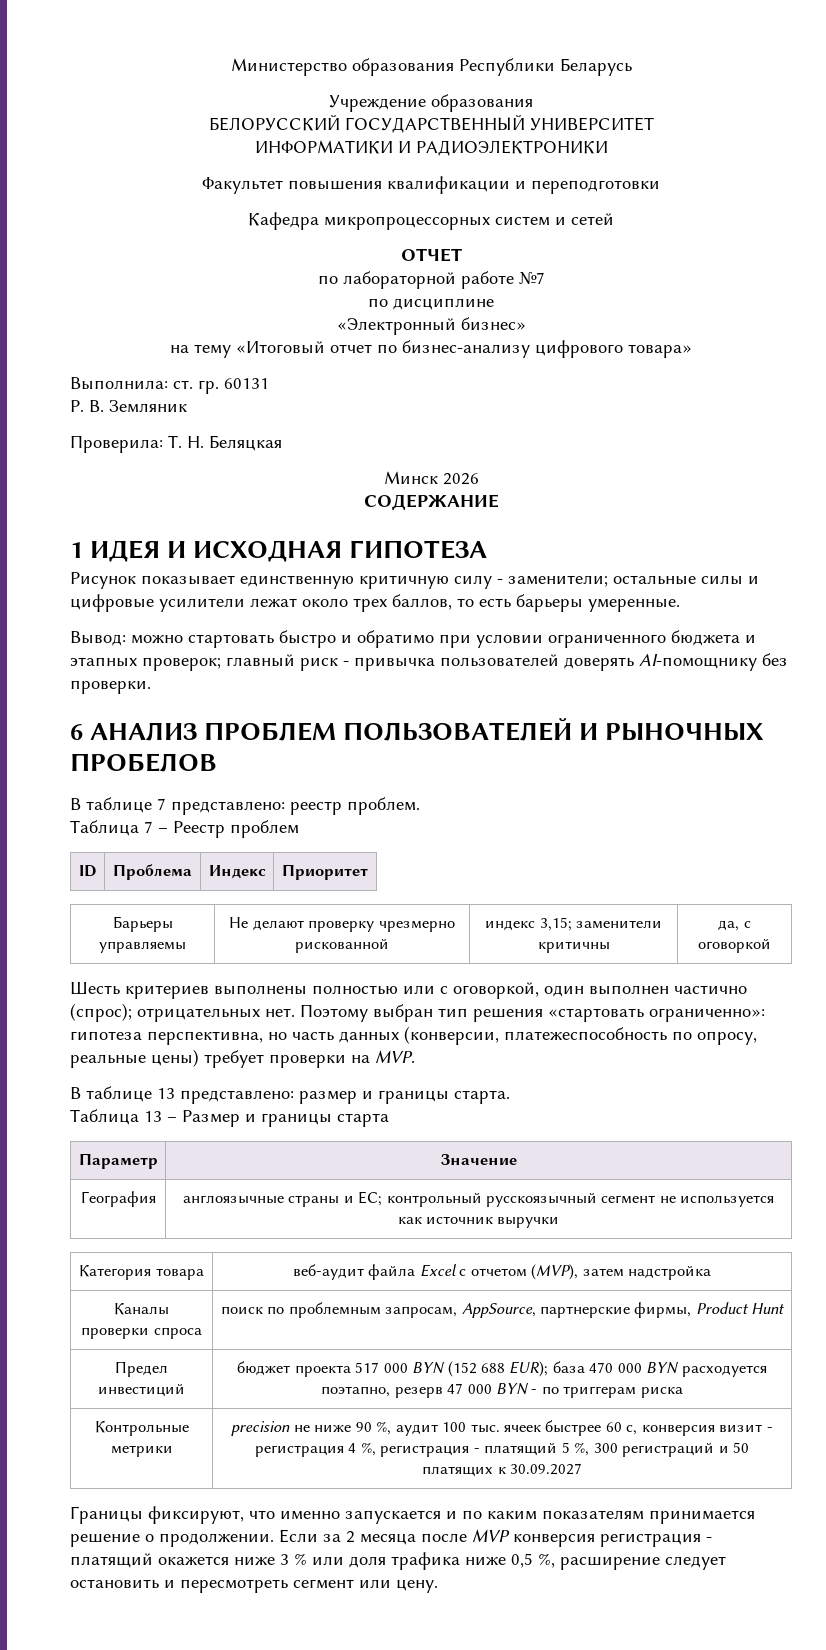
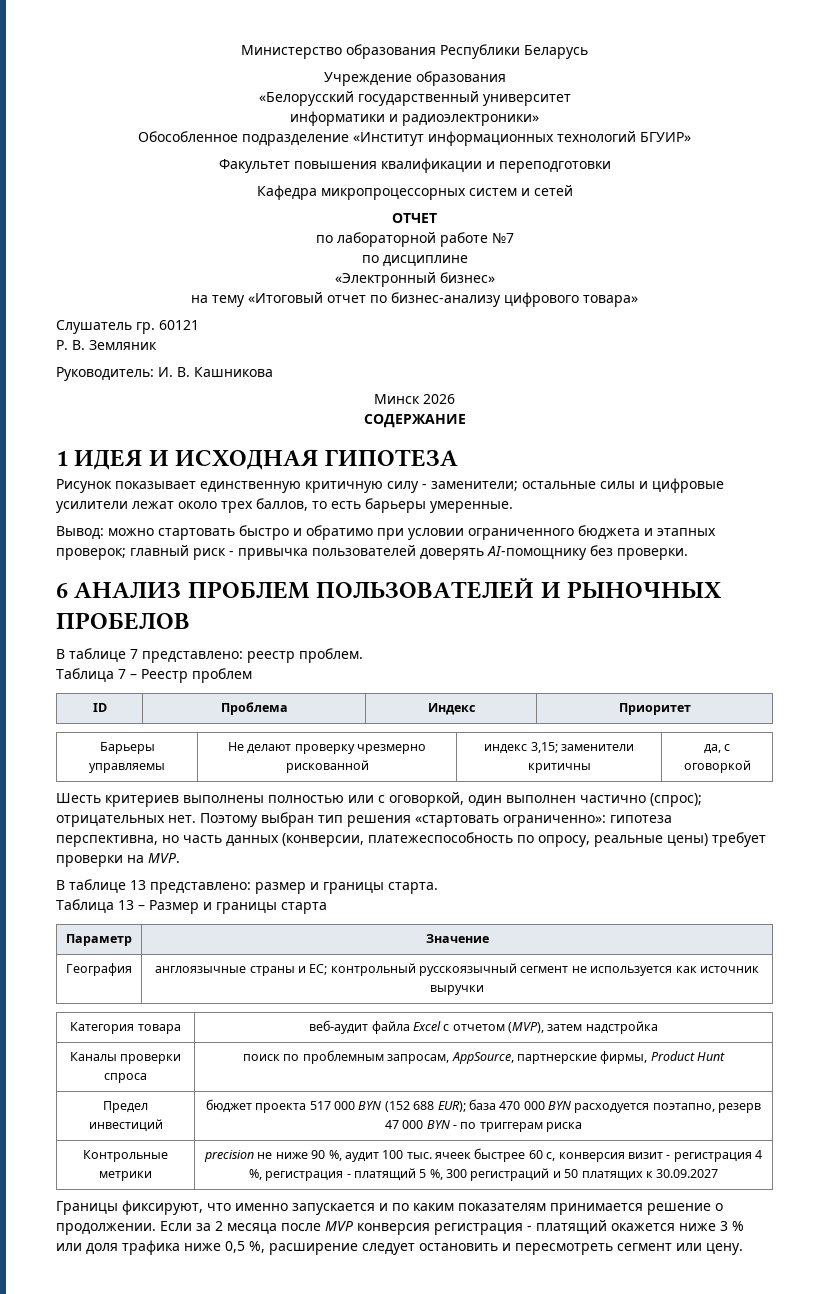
- БЕЛОРУССКИЙ ГОСУДАРСТВЕННЫЙ УНИВЕРСИТЕТ
- ИНФОРМАТИКИ И РАДИОЭЛЕКТРОНИКИ
+ «Белорусский государственный университет
+ информатики и радиоэлектроники»
+ Обособленное подразделение «Институт информационных технологий БГУИР»
- Выполнила: ст. гр. 60131
+ Слушатель гр. 60121
- Проверила: Т. Н. Беляцкая
+ Руководитель: И. В. Кашникова

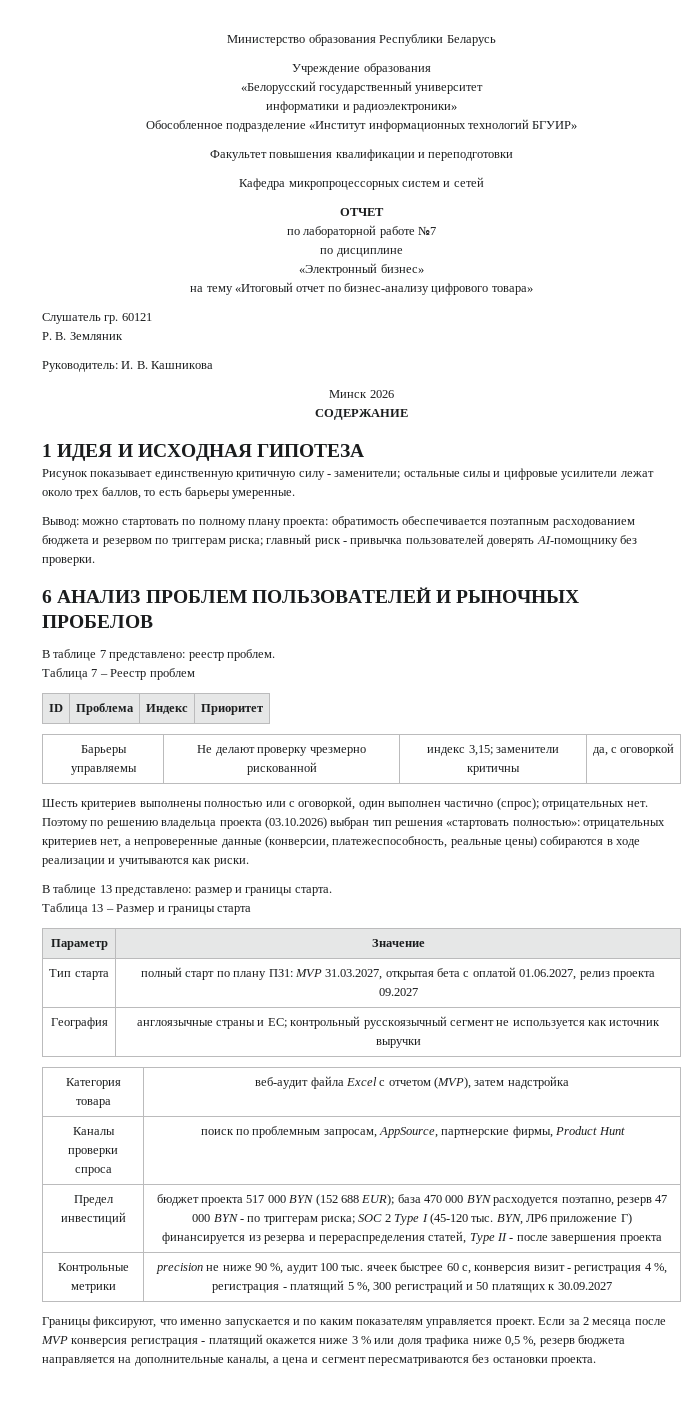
- Вывод: можно стартовать быстро и обратимо при условии ограниченного бюджета и этапных проверок; главный риск - привычка пользователей доверять AI-помощнику без проверки.
+ Вывод: можно стартовать по полному плану проекта: обратимость обеспечивается поэтапным расходованием бюджета и резервом по триггерам риска; главный риск - привычка пользователей доверять AI-помощнику без проверки.
- Поэтому выбран тип решения «стартовать ограниченно»: гипотеза перспективна, но часть данных (конверсии, платежеспособность по опросу, реальные цены) требует проверки на MVP.
+ Поэтому по решению владельца проекта (03.10.2026) выбран тип решения «стартовать полностью»: отрицательных критериев нет, а непроверенные данные (конверсии, платежеспособность, реальные цены) собираются в ходе реализации и учитываются как риски.
+ Тип старта | полный старт по плану ПЗ1: MVP 31.03.2027, открытая бета с оплатой 01.06.2027, релиз проекта 09.2027
- бюджет проекта 517 000 BYN (152 688 EUR); база 470 000 BYN расходуется поэтапно, резерв 47 000 BYN - по триггерам риска
+ бюджет проекта 517 000 BYN (152 688 EUR); база 470 000 BYN расходуется поэтапно, резерв 47 000 BYN - по триггерам риска; SOC 2 Type I (45-120 тыс. BYN, ЛР6 приложение Г) финансируется из резерва и перераспределения статей, Type II - после завершения проекта
- Границы фиксируют, что именно запускается и по каким показателям принимается решение о продолжении.
+ Границы фиксируют, что именно запускается и по каким показателям управляется проект.
- Если за 2 месяца после MVP конверсия регистрация - платящий окажется ниже 3 % или доля трафика ниже 0,5 %, расширение следует остановить и пересмотреть сегмент или цену.
+ Если за 2 месяца после MVP конверсия регистрация - платящий окажется ниже 3 % или доля трафика ниже 0,5 %, резерв бюджета направляется на дополнительные каналы, а цена и сегмент пересматриваются без остановки проекта.

